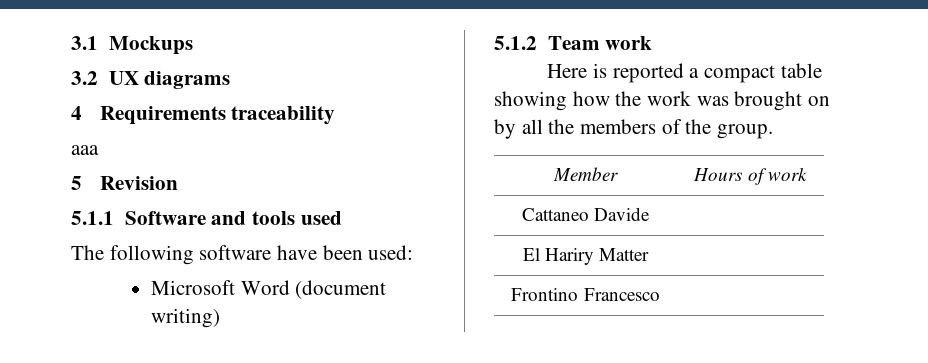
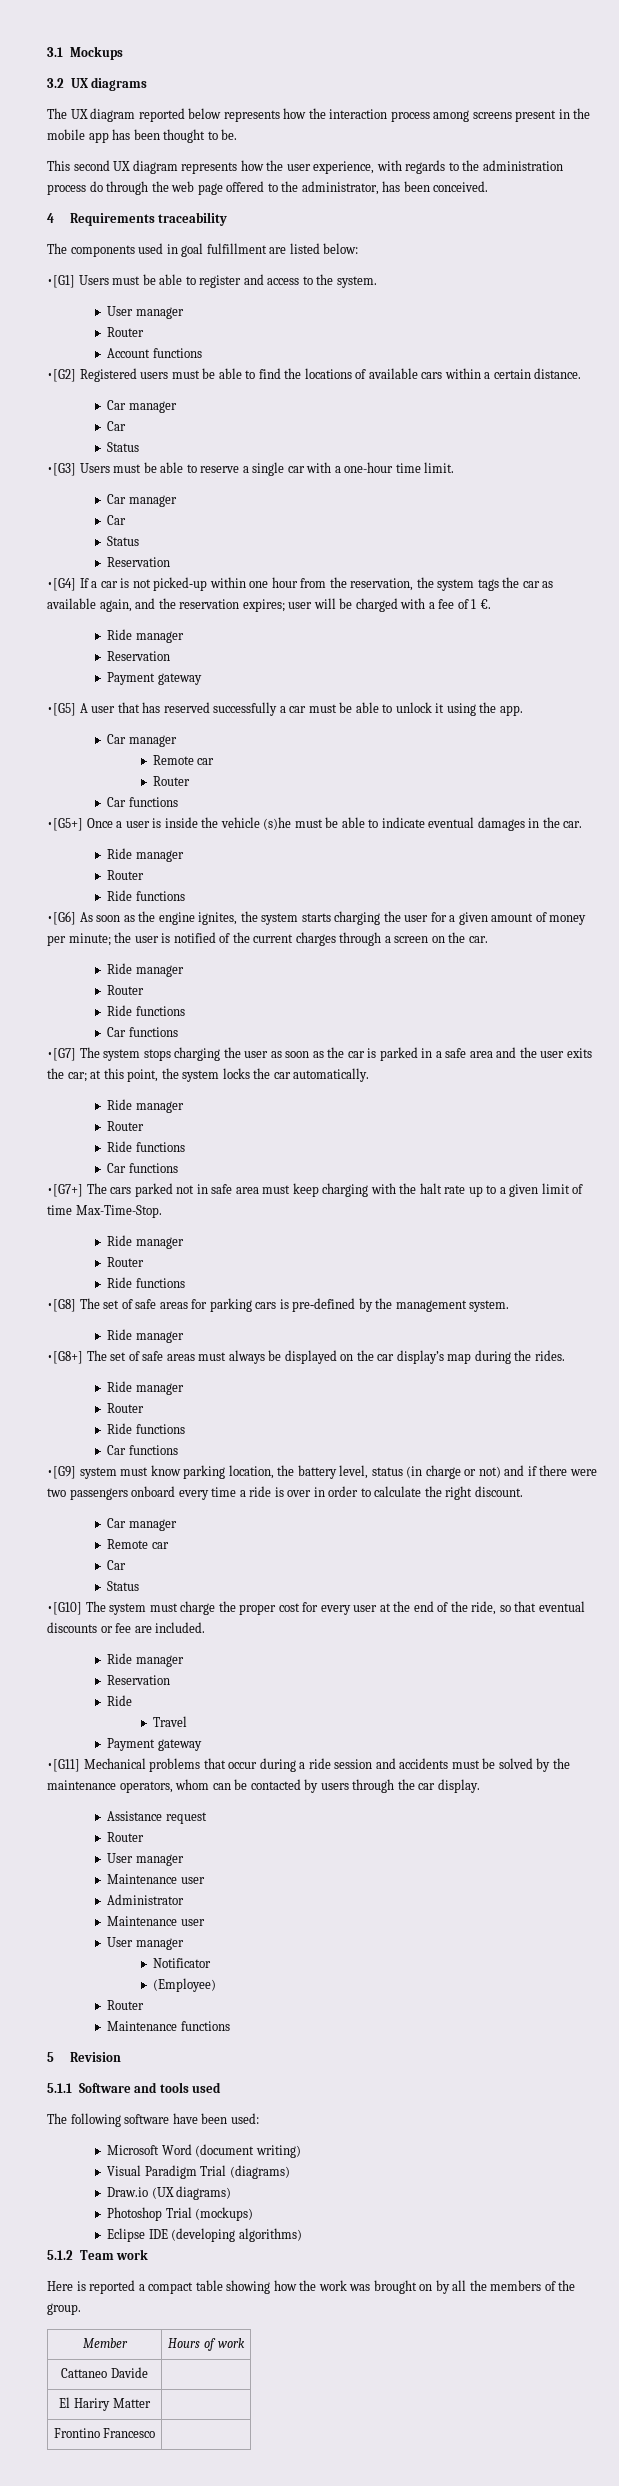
+ The UX diagram reported below represents how the interaction process among screens present in the mobile app has been thought to be.
+ This second UX diagram represents how the user experience, with regards to the administration process do through the web page offered to the administrator, has been conceived.
  4 Requirements traceability
- aaa
+ The components used in goal fulfillment are listed below:
+ •[G1] Users must be able to register and access to the system.
+ User manager
+ Router
+ Account functions
+ •[G2] Registered users must be able to find the locations of available cars within a certain distance.
+ Car manager
+ Car
+ Status
+ •[G3] Users must be able to reserve a single car with a one-hour time limit.
+ Car manager
+ Car
+ Status
+ Reservation
+ •[G4] If a car is not picked‐up within one hour from the reservation, the system tags the car as available again, and the reservation expires; user will be charged with a fee of 1 €.
+ Ride manager
+ Reservation
+ Payment gateway
+ •[G5] A user that has reserved successfully a car must be able to unlock it using the app.
+ Car manager
+ Remote car
+ Router
+ Car functions
+ •[G5+] Once a user is inside the vehicle (s)he must be able to indicate eventual damages in the car.
+ Ride manager
+ Router
+ Ride functions
+ •[G6] As soon as the engine ignites, the system starts charging the user for a given amount of money per minute; the user is notified of the current charges through a screen on the car.
+ Ride manager
+ Router
+ Ride functions
+ Car functions
+ •[G7] The system stops charging the user as soon as the car is parked in a safe area and the user exits the car; at this point, the system locks the car automatically.
+ Ride manager
+ Router
+ Ride functions
+ Car functions
+ •[G7+] The cars parked not in safe area must keep charging with the halt rate up to a given limit of time Max-Time-Stop.
+ Ride manager
+ Router
+ Ride functions
+ •[G8] The set of safe areas for parking cars is pre‐defined by the management system.
+ Ride manager
+ •[G8+] The set of safe areas must always be displayed on the car display’s map during the rides.
+ Ride manager
+ Router
+ Ride functions
+ Car functions
+ •[G9] system must know parking location, the battery level, status (in charge or not) and if there were two passengers onboard every time a ride is over in order to calculate the right discount.
+ Car manager
+ Remote car
+ Car
+ Status
+ •[G10] The system must charge the proper cost for every user at the end of the ride, so that eventual discounts or fee are included.
+ Ride manager
+ Reservation
+ Ride
+ Travel
+ Payment gateway
+ •[G11] Mechanical problems that occur during a ride session and accidents must be solved by the maintenance operators, whom can be contacted by users through the car display.
+ Assistance request
+ Router
+ User manager
+ Maintenance user
+ Administrator
+ Maintenance user
+ User manager
+ Notificator
+ (Employee)
+ Router
+ Maintenance functions
+ Visual Paradigm Trial (diagrams)
+ Draw.io (UX diagrams)
+ Photoshop Trial (mockups)
+ Eclipse IDE (developing algorithms)

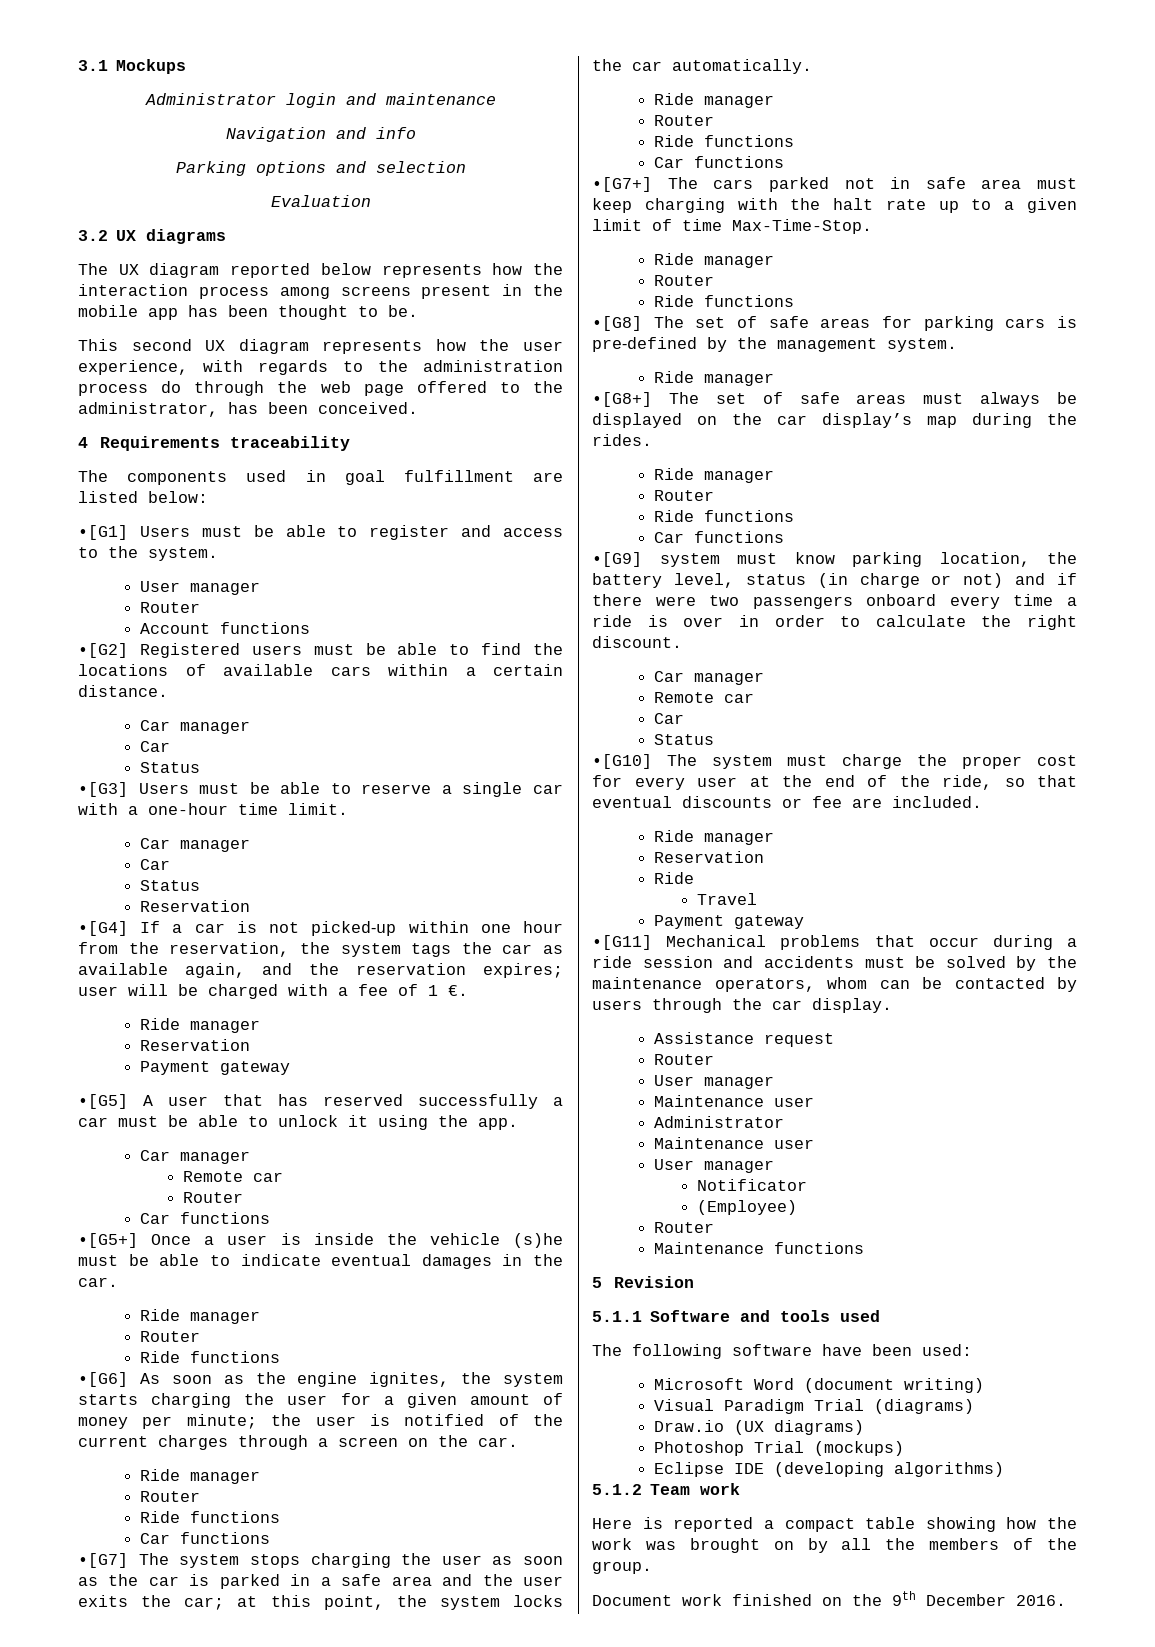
+ Administrator login and maintenance
+ Navigation and info
+ Parking options and selection
+ Evaluation
- Member | Hours of work
- Cattaneo Davide |
- El Hariry Matter |
- Frontino Francesco |
+ Document work finished on the 9th December 2016.

